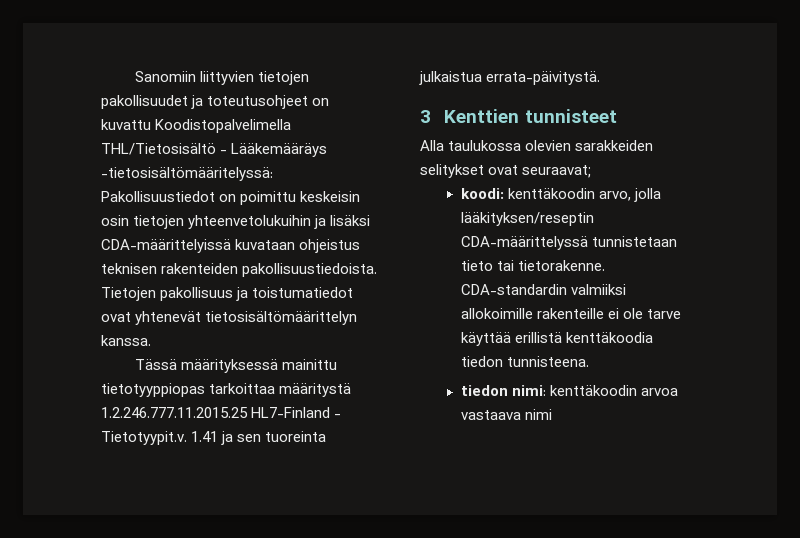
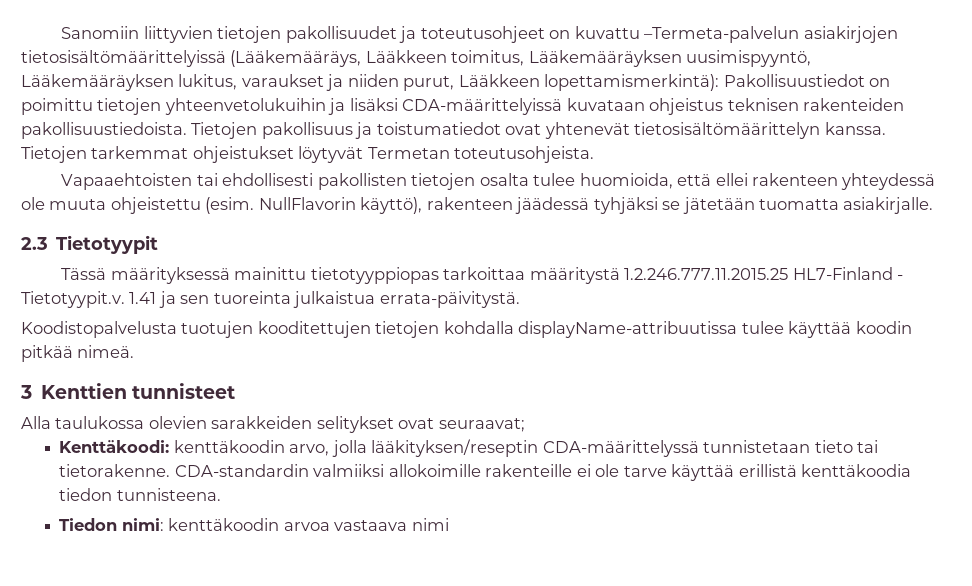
- Sanomiin liittyvien tietojen pakollisuudet ja toteutusohjeet on kuvattu Koodistopalvelimella THL/Tietosisältö - Lääkemääräys -tietosisältömääritelyssä: Pakollisuustiedot on poimittu keskeisin osin tietojen yhteenvetolukuihin ja lisäksi CDA-määrittelyissä kuvataan ohjeistus teknisen rakenteiden pakollisuustiedoista.
+ Sanomiin liittyvien tietojen pakollisuudet ja toteutusohjeet on kuvattu –Termeta-palvelun asiakirjojen tietosisältömäärittelyissä (Lääkemääräys, Lääkkeen toimitus, Lääkemääräyksen uusimispyyntö, Lääkemääräyksen lukitus, varaukset ja niiden purut, Lääkkeen lopettamismerkintä): Pakollisuustiedot on poimittu tietojen yhteenvetolukuihin ja lisäksi CDA-määrittelyissä kuvataan ohjeistus teknisen rakenteiden pakollisuustiedoista.
+ Tietojen tarkemmat ohjeistukset löytyvät Termetan toteutusohjeista.
+ Vapaaehtoisten tai ehdollisesti pakollisten tietojen osalta tulee huomioida, että ellei rakenteen yhteydessä ole muuta ohjeistettu (esim. NullFlavorin käyttö), rakenteen jäädessä tyhjäksi se jätetään tuomatta asiakirjalle.
+ 2.3 Tietotyypit
+ Koodistopalvelusta tuotujen kooditettujen tietojen kohdalla displayName-attribuutissa tulee käyttää koodin pitkää nimeä.
- koodi: kenttäkoodin arvo, jolla lääkityksen/reseptin CDA-määrittelyssä tunnistetaan tieto tai tietorakenne.
+ Kenttäkoodi: kenttäkoodin arvo, jolla lääkityksen/reseptin CDA-määrittelyssä tunnistetaan tieto tai tietorakenne.
- tiedon nimi: kenttäkoodin arvoa vastaava nimi
+ Tiedon nimi: kenttäkoodin arvoa vastaava nimi

